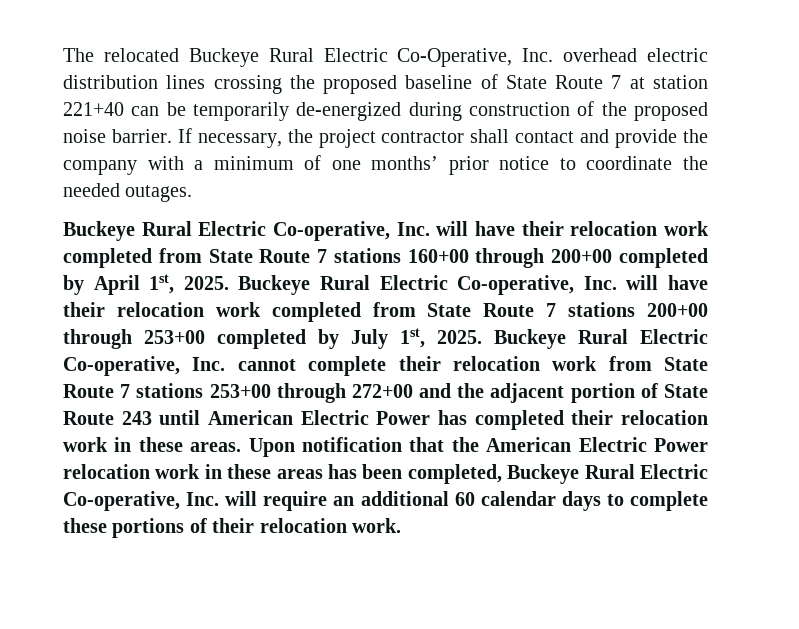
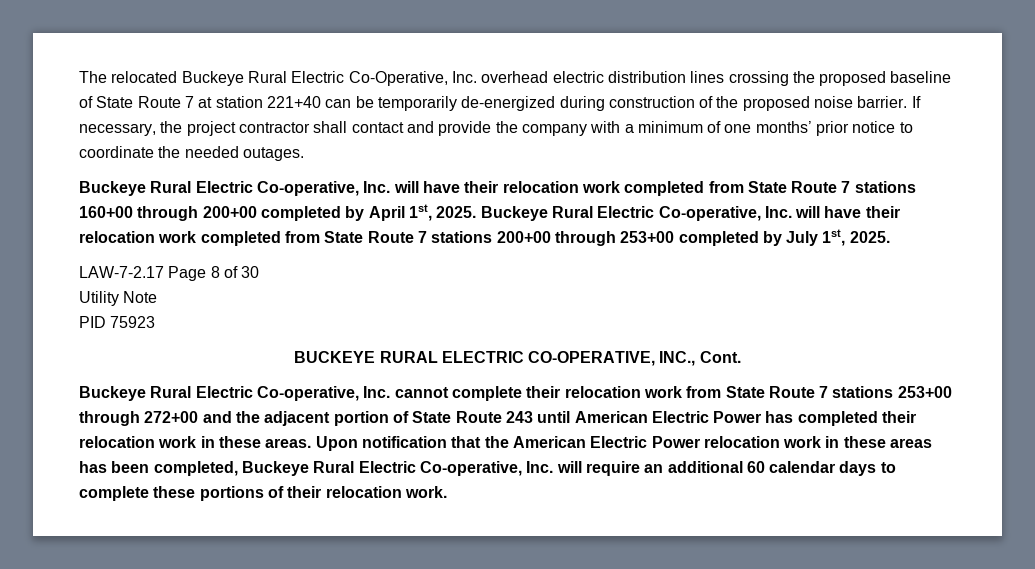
- Buckeye Rural Electric Co-operative, Inc. will have their relocation work completed from State Route 7 stations 200+00 through 253+00 completed by July 1st, 2025. Buckeye Rural Electric Co-operative, Inc. cannot complete their relocation work from State Route 7 stations 253+00 through 272+00 and the adjacent portion of State Route 243 until American Electric Power has completed their relocation work in these areas.
+ Buckeye Rural Electric Co-operative, Inc. will have their relocation work completed from State Route 7 stations 200+00 through 253+00 completed by July 1st, 2025.
+ LAW-7-2.17 Page 8 of 30
+ Utility Note
+ PID 75923
+ BUCKEYE RURAL ELECTRIC CO-OPERATIVE, INC., Cont.
+ Buckeye Rural Electric Co-operative, Inc. cannot complete their relocation work from State Route 7 stations 253+00 through 272+00 and the adjacent portion of State Route 243 until American Electric Power has completed their relocation work in these areas.

